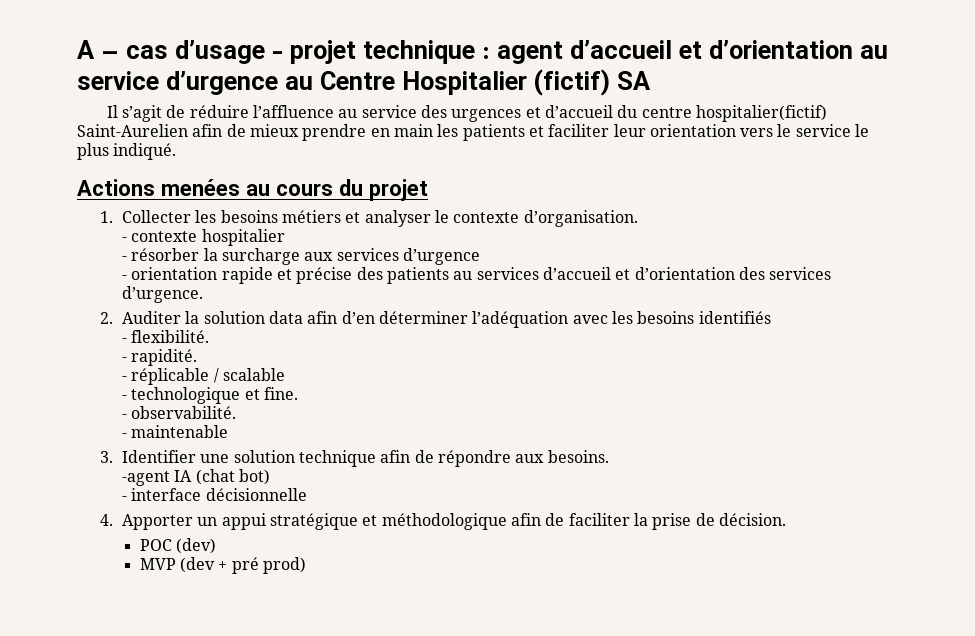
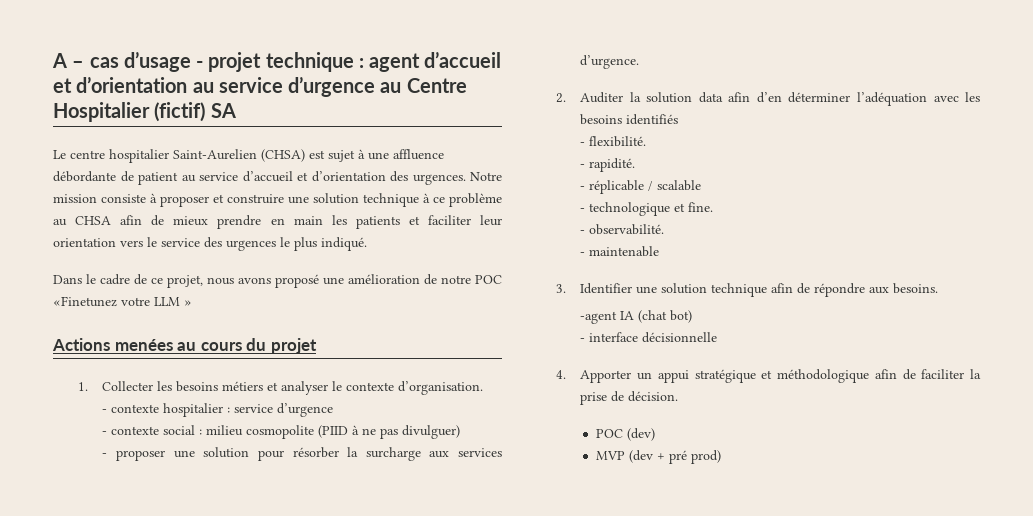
- Il s’agit de réduire l’affluence au service des urgences et d’accueil du centre hospitalier(fictif) Saint-Aurelien afin de mieux prendre en main les patients et faciliter leur orientation vers le service le plus indiqué.
+ Le centre hospitalier Saint-Aurelien (CHSA) est sujet à une affluence débordante de patient au service d’accueil et d’orientation des urgences. Notre mission consiste à proposer et construire une solution technique à ce problème au CHSA afin de mieux prendre en main les patients et faciliter leur orientation vers le service des urgences le plus indiqué.
+ Dans le cadre de ce projet, nous avons proposé une amélioration de notre POC «Finetunez votre LLM »
- - contexte hospitalier
- - résorber la surcharge aux services d’urgence
- - orientation rapide et précise des patients au services d’accueil et d’orientation des services d’urgence.
+ - contexte hospitalier : service d’urgence
+ - contexte social : milieu cosmopolite (PIID à ne pas divulguer)
+ - proposer une solution pour résorber la surcharge aux services d’urgence.

